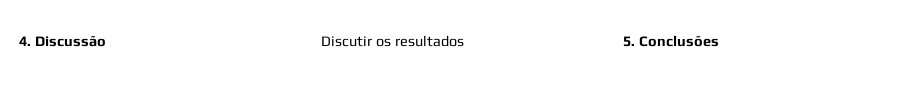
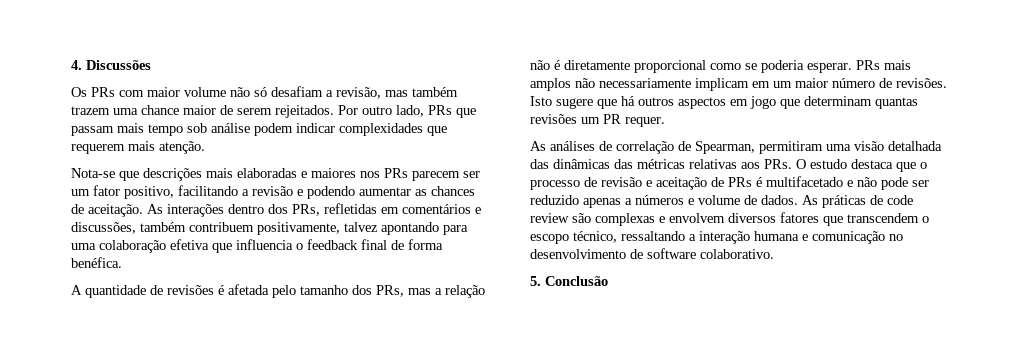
- 4. Discussão
- Discutir os resultados
+ 4. Discussões
+ Os PRs com maior volume não só desafiam a revisão, mas também trazem uma chance maior de serem rejeitados. Por outro lado, PRs que passam mais tempo sob análise podem indicar complexidades que requerem mais atenção.
+ Nota-se que descrições mais elaboradas e maiores nos PRs parecem ser um fator positivo, facilitando a revisão e podendo aumentar as chances de aceitação. As interações dentro dos PRs, refletidas em comentários e discussões, também contribuem positivamente, talvez apontando para uma colaboração efetiva que influencia o feedback final de forma benéfica.
+ A quantidade de revisões é afetada pelo tamanho dos PRs, mas a relação não é diretamente proporcional como se poderia esperar. PRs mais amplos não necessariamente implicam em um maior número de revisões. Isto sugere que há outros aspectos em jogo que determinam quantas revisões um PR requer.
+ As análises de correlação de Spearman, permitiram uma visão detalhada das dinâmicas das métricas relativas aos PRs. O estudo destaca que o processo de revisão e aceitação de PRs é multifacetado e não pode ser reduzido apenas a números e volume de dados. As práticas de code review são complexas e envolvem diversos fatores que transcendem o escopo técnico, ressaltando a interação humana e comunicação no desenvolvimento de software colaborativo.
- 5. Conclusões
+ 5. Conclusão

